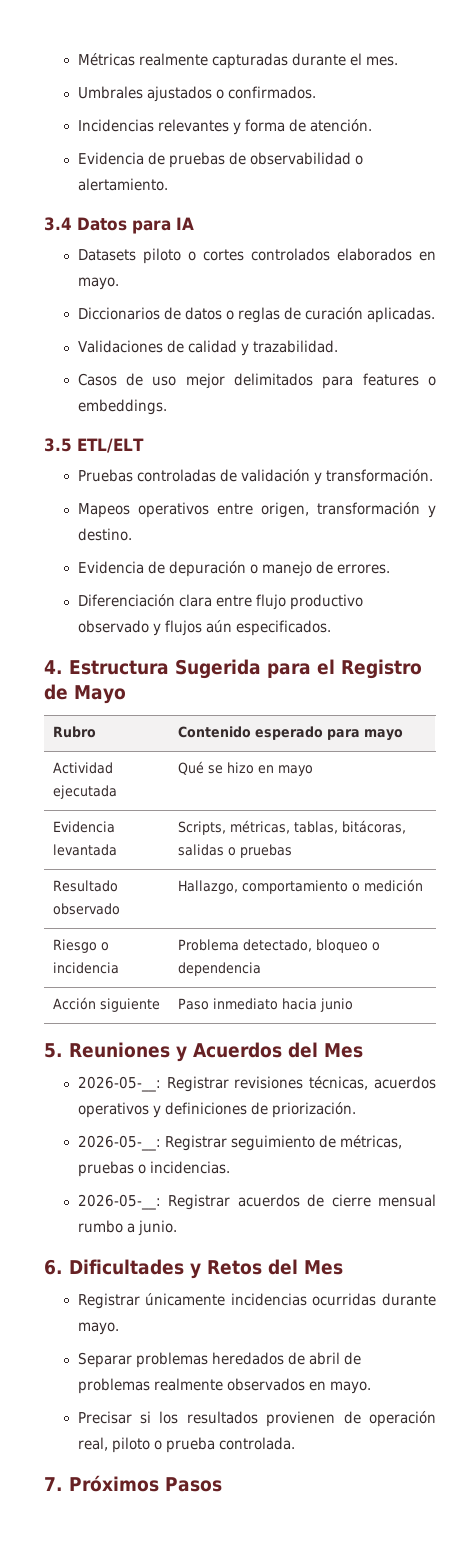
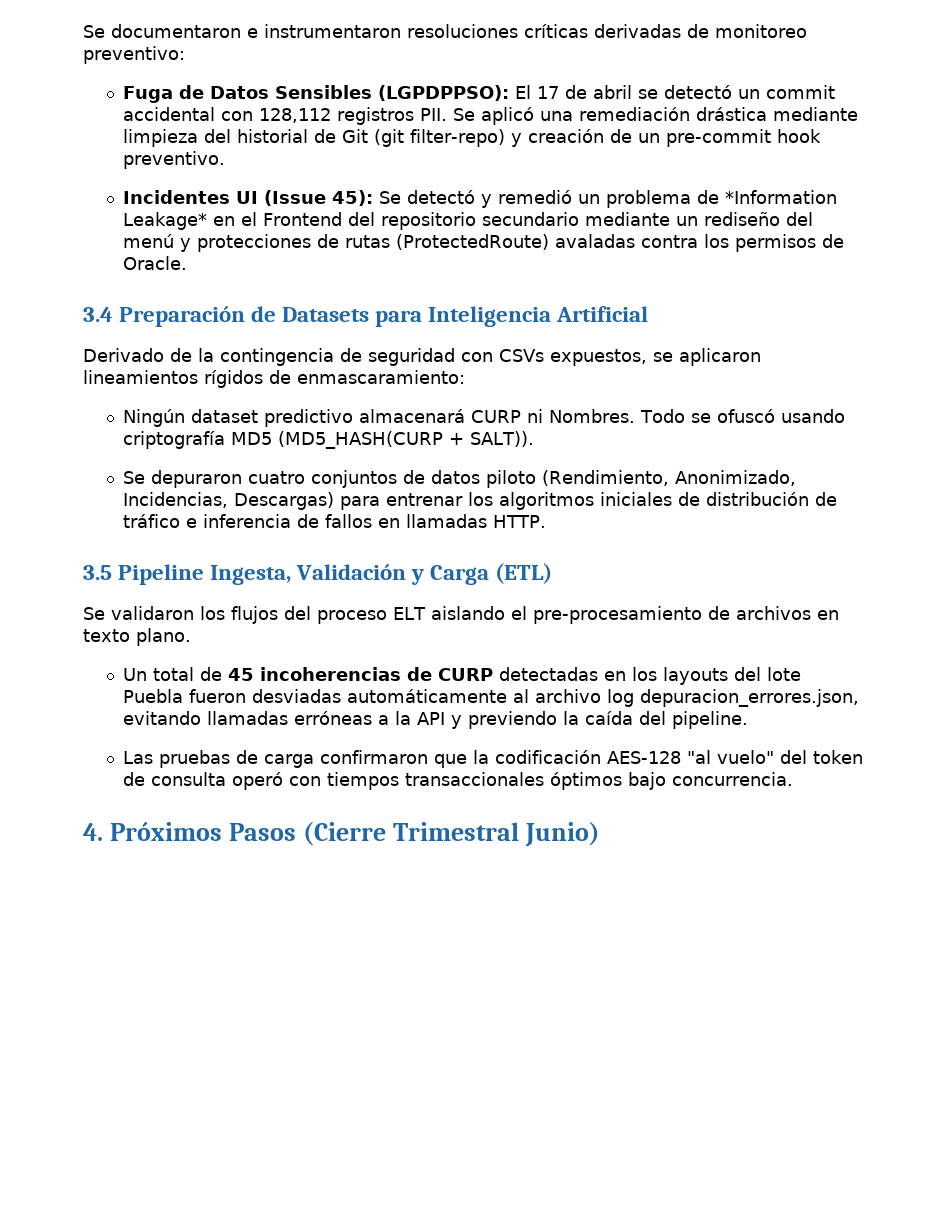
- Métricas realmente capturadas durante el mes.
- Umbrales ajustados o confirmados.
- Incidencias relevantes y forma de atención.
- Evidencia de pruebas de observabilidad o alertamiento.
- 3.4 Datos para IA
- Datasets piloto o cortes controlados elaborados en mayo.
- Diccionarios de datos o reglas de curación aplicadas.
- Validaciones de calidad y trazabilidad.
- Casos de uso mejor delimitados para features o embeddings.
- 3.5 ETL/ELT
- Pruebas controladas de validación y transformación.
- Mapeos operativos entre origen, transformación y destino.
- Evidencia de depuración o manejo de errores.
- Diferenciación clara entre flujo productivo observado y flujos aún especificados.
- 4. Estructura Sugerida para el Registro de Mayo
- Rubro | Contenido esperado para mayo
- Actividad ejecutada | Qué se hizo en mayo
- Evidencia levantada | Scripts, métricas, tablas, bitácoras, salidas o pruebas
- Resultado observado | Hallazgo, comportamiento o medición
- Riesgo o incidencia | Problema detectado, bloqueo o dependencia
- Acción siguiente | Paso inmediato hacia junio
- 5. Reuniones y Acuerdos del Mes
- 2026-05-__: Registrar revisiones técnicas, acuerdos operativos y definiciones de priorización.
- 2026-05-__: Registrar seguimiento de métricas, pruebas o incidencias.
- 2026-05-__: Registrar acuerdos de cierre mensual rumbo a junio.
- 6. Dificultades y Retos del Mes
- Registrar únicamente incidencias ocurridas durante mayo.
- Separar problemas heredados de abril de problemas realmente observados en mayo.
- Precisar si los resultados provienen de operación real, piloto o prueba controlada.
- 7. Próximos Pasos
+ Se documentaron e instrumentaron resoluciones críticas derivadas de monitoreo preventivo:
+ Fuga de Datos Sensibles (LGPDPPSO): El 17 de abril se detectó un commit accidental con 128,112 registros PII. Se aplicó una remediación drástica mediante limpieza del historial de Git (git filter-repo) y creación de un pre-commit hook preventivo.
+ Incidentes UI (Issue 45): Se detectó y remedió un problema de *Information Leakage* en el Frontend del repositorio secundario mediante un rediseño del menú y protecciones de rutas (ProtectedRoute) avaladas contra los permisos de Oracle.
+ 3.4 Preparación de Datasets para Inteligencia Artificial
+ Derivado de la contingencia de seguridad con CSVs expuestos, se aplicaron lineamientos rígidos de enmascaramiento:
+ Ningún dataset predictivo almacenará CURP ni Nombres. Todo se ofuscó usando criptografía MD5 (MD5_HASH(CURP + SALT)).
+ Se depuraron cuatro conjuntos de datos piloto (Rendimiento, Anonimizado, Incidencias, Descargas) para entrenar los algoritmos iniciales de distribución de tráfico e inferencia de fallos en llamadas HTTP.
+ 3.5 Pipeline Ingesta, Validación y Carga (ETL)
+ Se validaron los flujos del proceso ELT aislando el pre-procesamiento de archivos en texto plano.
+ Un total de 45 incoherencias de CURP detectadas en los layouts del lote Puebla fueron desviadas automáticamente al archivo log depuracion_errores.json, evitando llamadas erróneas a la API y previendo la caída del pipeline.
+ Las pruebas de carga confirmaron que la codificación AES-128 "al vuelo" del token de consulta operó con tiempos transaccionales óptimos bajo concurrencia.
+ 4. Próximos Pasos (Cierre Trimestral Junio)

